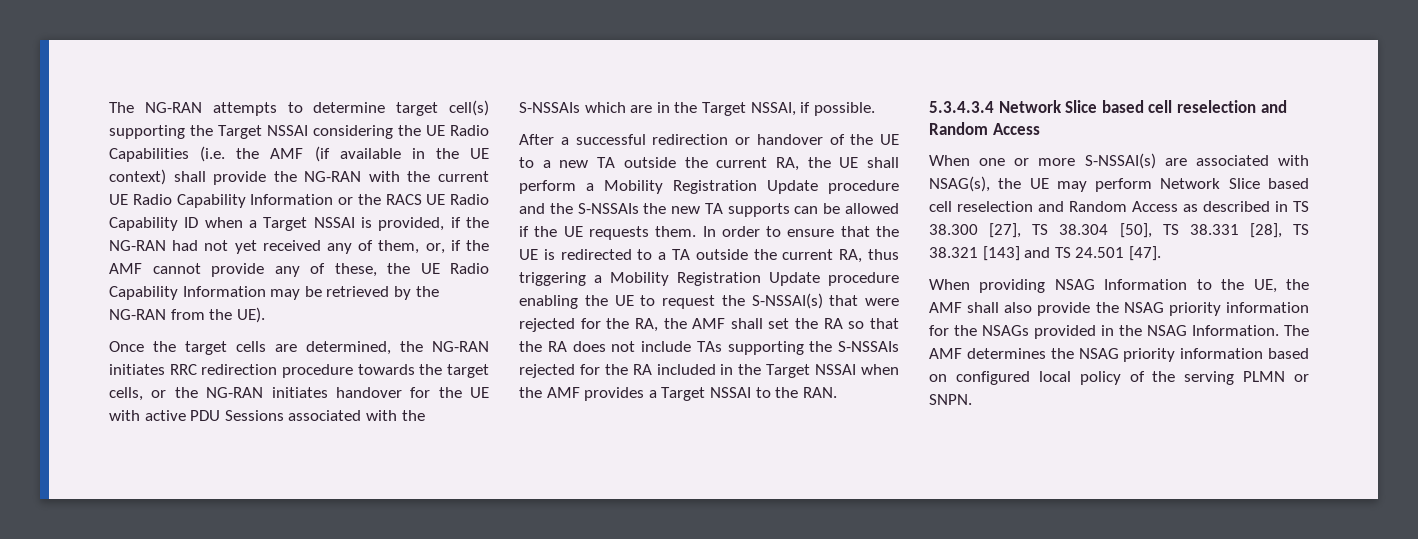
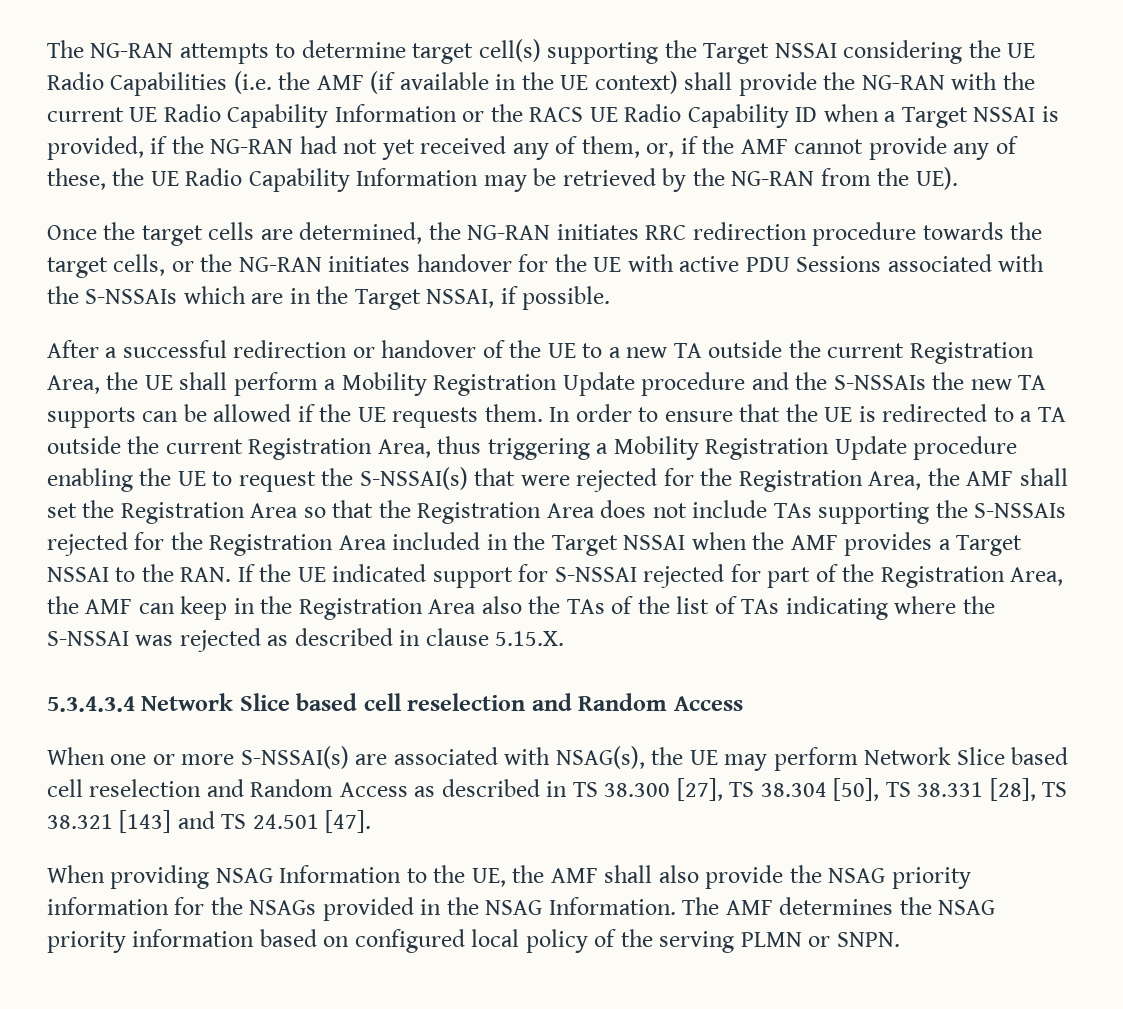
- After a successful redirection or handover of the UE to a new TA outside the current RA, the UE shall perform a Mobility Registration Update procedure and the S-NSSAIs the new TA supports can be allowed if the UE requests them.
+ After a successful redirection or handover of the UE to a new TA outside the current Registration Area, the UE shall perform a Mobility Registration Update procedure and the S-NSSAIs the new TA supports can be allowed if the UE requests them.
- In order to ensure that the UE is redirected to a TA outside the current RA, thus triggering a Mobility Registration Update procedure enabling the UE to request the S-NSSAI(s) that were rejected for the RA, the AMF shall set the RA so that the RA does not include TAs supporting the S-NSSAIs rejected for the RA included in the Target NSSAI when the AMF provides a Target NSSAI to the RAN.
+ In order to ensure that the UE is redirected to a TA outside the current Registration Area, thus triggering a Mobility Registration Update procedure enabling the UE to request the S-NSSAI(s) that were rejected for the Registration Area, the AMF shall set the Registration Area so that the Registration Area does not include TAs supporting the S-NSSAIs rejected for the Registration Area included in the Target NSSAI when the AMF provides a Target NSSAI to the RAN. If the UE indicated support for S-NSSAI rejected for part of the Registration Area, the AMF can keep in the Registration Area also the TAs of the list of TAs indicating where the S-NSSAI was rejected as described in clause 5.15.X.

